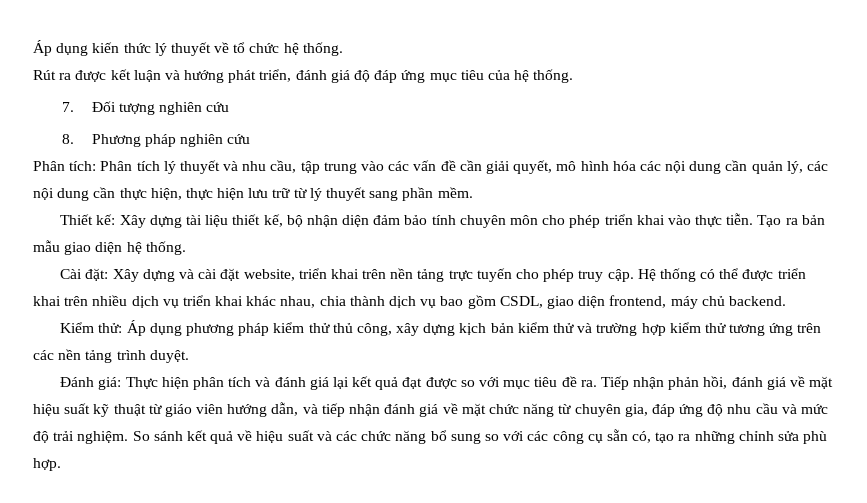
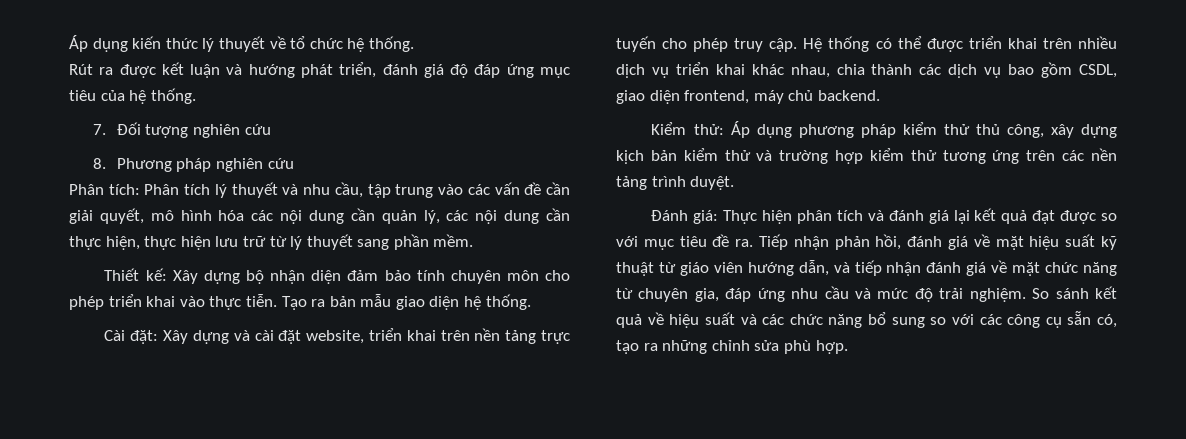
- Thiết kế: Xây dựng tài liệu thiết kế, bộ nhận diện đảm bảo tính chuyên môn cho phép triển khai vào thực tiễn.
+ Thiết kế: Xây dựng bộ nhận diện đảm bảo tính chuyên môn cho phép triển khai vào thực tiễn.
- Hệ thống có thể được triển khai trên nhiều dịch vụ triển khai khác nhau, chia thành dịch vụ bao gồm CSDL, giao diện frontend, máy chủ backend.
+ Hệ thống có thể được triển khai trên nhiều dịch vụ triển khai khác nhau, chia thành các dịch vụ bao gồm CSDL, giao diện frontend, máy chủ backend.
- Tiếp nhận phản hồi, đánh giá về mặt hiệu suất kỹ thuật từ giáo viên hướng dẫn, và tiếp nhận đánh giá về mặt chức năng từ chuyên gia, đáp ứng độ nhu cầu và mức độ trải nghiệm.
+ Tiếp nhận phản hồi, đánh giá về mặt hiệu suất kỹ thuật từ giáo viên hướng dẫn, và tiếp nhận đánh giá về mặt chức năng từ chuyên gia, đáp ứng nhu cầu và mức độ trải nghiệm.

